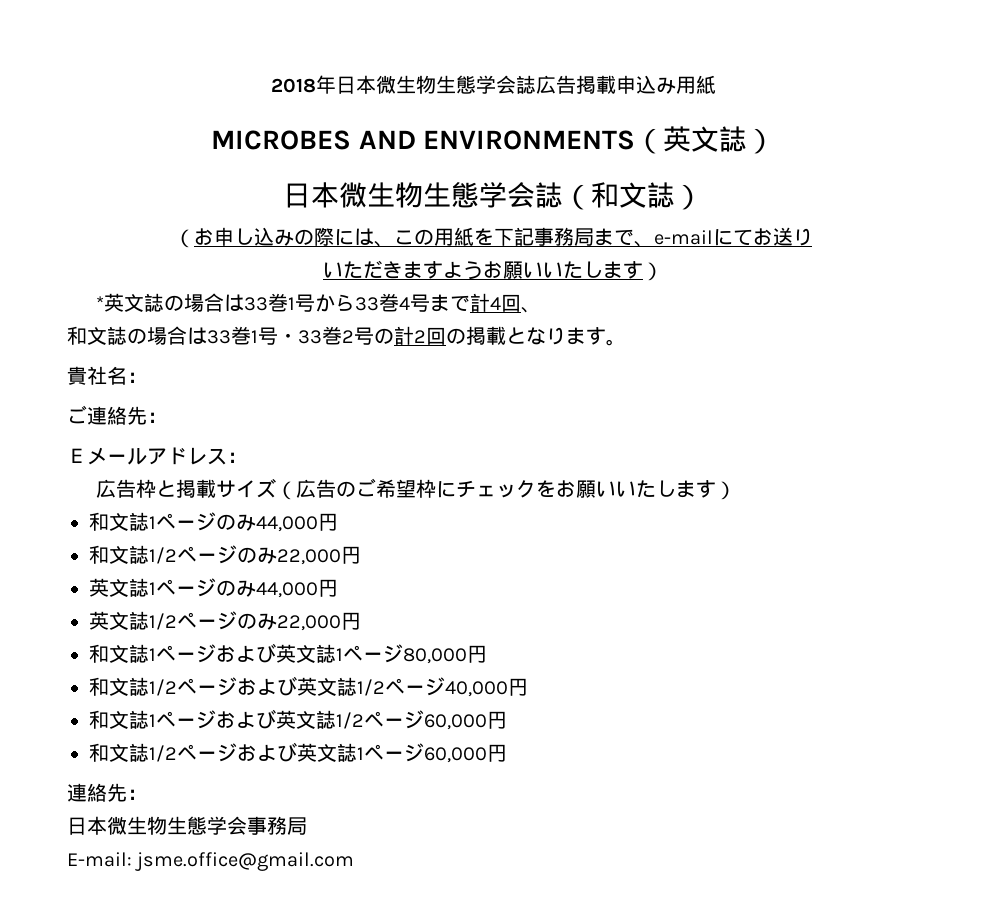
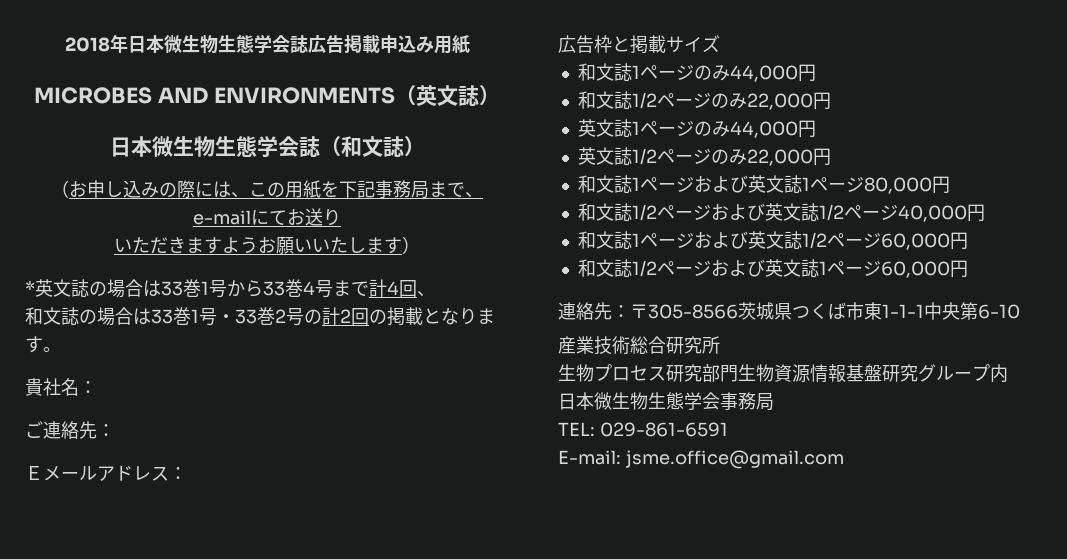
- 広告枠と掲載サイズ（広告のご希望枠にチェックをお願いいたします）
+ 広告枠と掲載サイズ
  和文誌1/2ページおよび英文誌1ページ60,000円
- 連絡先：
+ 連絡先：〒305-8566茨城県つくば市東1-1-1中央第6-10
+ 産業技術総合研究所
+ 生物プロセス研究部門生物資源情報基盤研究グループ内
+ TEL: 029-861-6591

